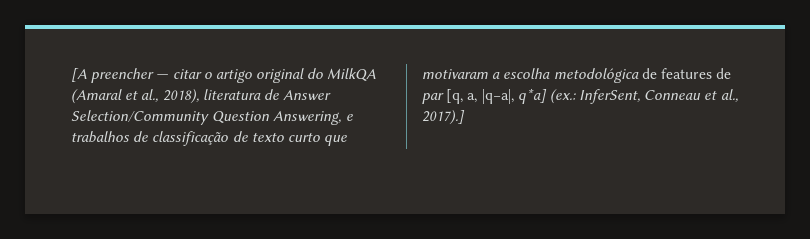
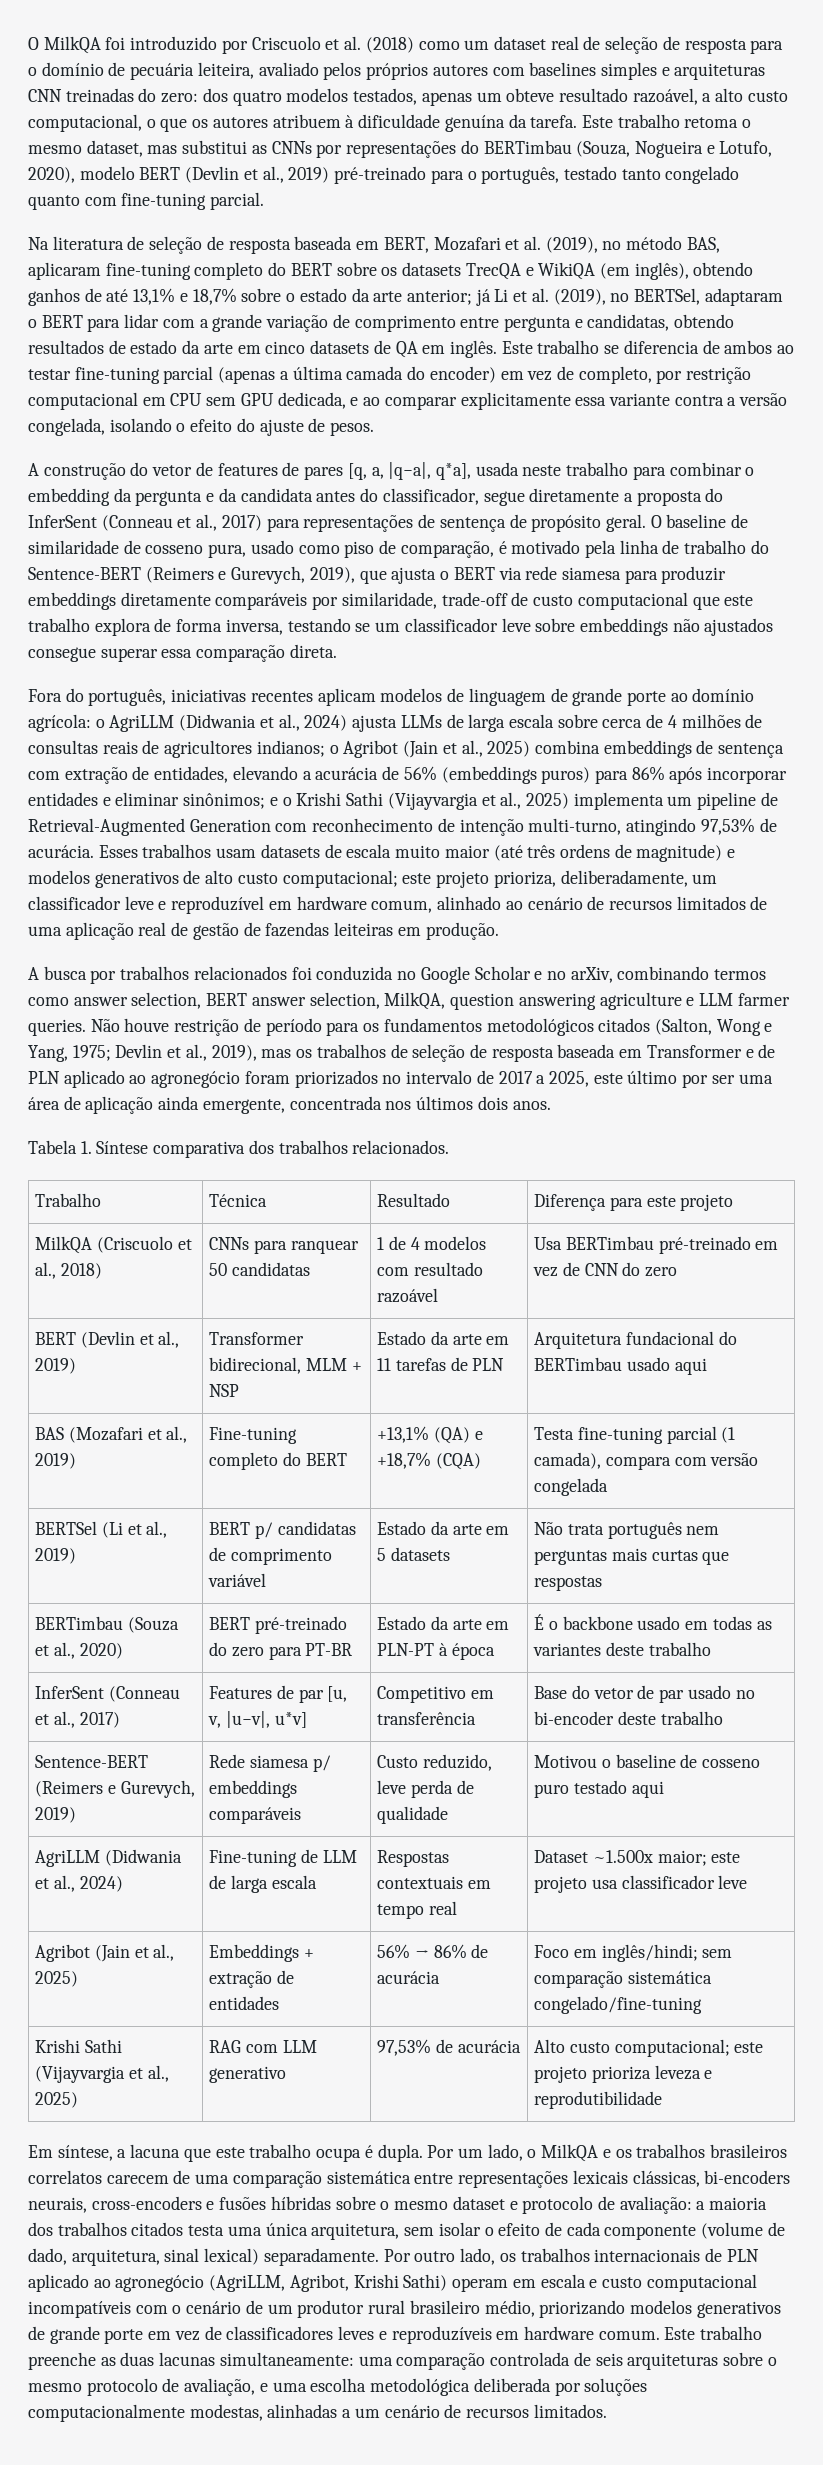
- [A preencher — citar o artigo original do MilkQA (Amaral et al., 2018), literatura de Answer Selection/Community Question Answering, e trabalhos de classificação de texto curto que motivaram a escolha metodológica de features de par [q, a, |q−a|, q*a] (ex.: InferSent, Conneau et al., 2017).]
+ O MilkQA foi introduzido por Criscuolo et al. (2018) como um dataset real de seleção de resposta para o domínio de pecuária leiteira, avaliado pelos próprios autores com baselines simples e arquiteturas CNN treinadas do zero: dos quatro modelos testados, apenas um obteve resultado razoável, a alto custo computacional, o que os autores atribuem à dificuldade genuína da tarefa. Este trabalho retoma o mesmo dataset, mas substitui as CNNs por representações do BERTimbau (Souza, Nogueira e Lotufo, 2020), modelo BERT (Devlin et al., 2019) pré-treinado para o português, testado tanto congelado quanto com fine-tuning parcial.
+ Na literatura de seleção de resposta baseada em BERT, Mozafari et al. (2019), no método BAS, aplicaram fine-tuning completo do BERT sobre os datasets TrecQA e WikiQA (em inglês), obtendo ganhos de até 13,1% e 18,7% sobre o estado da arte anterior; já Li et al. (2019), no BERTSel, adaptaram o BERT para lidar com a grande variação de comprimento entre pergunta e candidatas, obtendo resultados de estado da arte em cinco datasets de QA em inglês. Este trabalho se diferencia de ambos ao testar fine-tuning parcial (apenas a última camada do encoder) em vez de completo, por restrição computacional em CPU sem GPU dedicada, e ao comparar explicitamente essa variante contra a versão congelada, isolando o efeito do ajuste de pesos.
+ A construção do vetor de features de pares [q, a, |q−a|, q*a], usada neste trabalho para combinar o embedding da pergunta e da candidata antes do classificador, segue diretamente a proposta do InferSent (Conneau et al., 2017) para representações de sentença de propósito geral. O baseline de similaridade de cosseno pura, usado como piso de comparação, é motivado pela linha de trabalho do Sentence-BERT (Reimers e Gurevych, 2019), que ajusta o BERT via rede siamesa para produzir embeddings diretamente comparáveis por similaridade, trade-off de custo computacional que este trabalho explora de forma inversa, testando se um classificador leve sobre embeddings não ajustados consegue superar essa comparação direta.
+ Fora do português, iniciativas recentes aplicam modelos de linguagem de grande porte ao domínio agrícola: o AgriLLM (Didwania et al., 2024) ajusta LLMs de larga escala sobre cerca de 4 milhões de consultas reais de agricultores indianos; o Agribot (Jain et al., 2025) combina embeddings de sentença com extração de entidades, elevando a acurácia de 56% (embeddings puros) para 86% após incorporar entidades e eliminar sinônimos; e o Krishi Sathi (Vijayvargia et al., 2025) implementa um pipeline de Retrieval-Augmented Generation com reconhecimento de intenção multi-turno, atingindo 97,53% de acurácia. Esses trabalhos usam datasets de escala muito maior (até três ordens de magnitude) e modelos generativos de alto custo computacional; este projeto prioriza, deliberadamente, um classificador leve e reproduzível em hardware comum, alinhado ao cenário de recursos limitados de uma aplicação real de gestão de fazendas leiteiras em produção.
+ A busca por trabalhos relacionados foi conduzida no Google Scholar e no arXiv, combinando termos como answer selection, BERT answer selection, MilkQA, question answering agriculture e LLM farmer queries. Não houve restrição de período para os fundamentos metodológicos citados (Salton, Wong e Yang, 1975; Devlin et al., 2019), mas os trabalhos de seleção de resposta baseada em Transformer e de PLN aplicado ao agronegócio foram priorizados no intervalo de 2017 a 2025, este último por ser uma área de aplicação ainda emergente, concentrada nos últimos dois anos.
+ Tabela 1. Síntese comparativa dos trabalhos relacionados.
+ Trabalho | Técnica | Resultado | Diferença para este projeto
+ MilkQA (Criscuolo et al., 2018) | CNNs para ranquear 50 candidatas | 1 de 4 modelos com resultado razoável | Usa BERTimbau pré-treinado em vez de CNN do zero
+ BERT (Devlin et al., 2019) | Transformer bidirecional, MLM + NSP | Estado da arte em 11 tarefas de PLN | Arquitetura fundacional do BERTimbau usado aqui
+ BAS (Mozafari et al., 2019) | Fine-tuning completo do BERT | +13,1% (QA) e +18,7% (CQA) | Testa fine-tuning parcial (1 camada), compara com versão congelada
+ BERTSel (Li et al., 2019) | BERT p/ candidatas de comprimento variável | Estado da arte em 5 datasets | Não trata português nem perguntas mais curtas que respostas
+ BERTimbau (Souza et al., 2020) | BERT pré-treinado do zero para PT-BR | Estado da arte em PLN-PT à época | É o backbone usado em todas as variantes deste trabalho
+ InferSent (Conneau et al., 2017) | Features de par [u, v, |u−v|, u*v] | Competitivo em transferência | Base do vetor de par usado no bi-encoder deste trabalho
+ Sentence-BERT (Reimers e Gurevych, 2019) | Rede siamesa p/ embeddings comparáveis | Custo reduzido, leve perda de qualidade | Motivou o baseline de cosseno puro testado aqui
+ AgriLLM (Didwania et al., 2024) | Fine-tuning de LLM de larga escala | Respostas contextuais em tempo real | Dataset ~1.500x maior; este projeto usa classificador leve
+ Agribot (Jain et al., 2025) | Embeddings + extração de entidades | 56% → 86% de acurácia | Foco em inglês/hindi; sem comparação sistemática congelado/fine-tuning
+ Krishi Sathi (Vijayvargia et al., 2025) | RAG com LLM generativo | 97,53% de acurácia | Alto custo computacional; este projeto prioriza leveza e reprodutibilidade
+ Em síntese, a lacuna que este trabalho ocupa é dupla. Por um lado, o MilkQA e os trabalhos brasileiros correlatos carecem de uma comparação sistemática entre representações lexicais clássicas, bi-encoders neurais, cross-encoders e fusões híbridas sobre o mesmo dataset e protocolo de avaliação: a maioria dos trabalhos citados testa uma única arquitetura, sem isolar o efeito de cada componente (volume de dado, arquitetura, sinal lexical) separadamente. Por outro lado, os trabalhos internacionais de PLN aplicado ao agronegócio (AgriLLM, Agribot, Krishi Sathi) operam em escala e custo computacional incompatíveis com o cenário de um produtor rural brasileiro médio, priorizando modelos generativos de grande porte em vez de classificadores leves e reproduzíveis em hardware comum. Este trabalho preenche as duas lacunas simultaneamente: uma comparação controlada de seis arquiteturas sobre o mesmo protocolo de avaliação, e uma escolha metodológica deliberada por soluções computacionalmente modestas, alinhadas a um cenário de recursos limitados.

